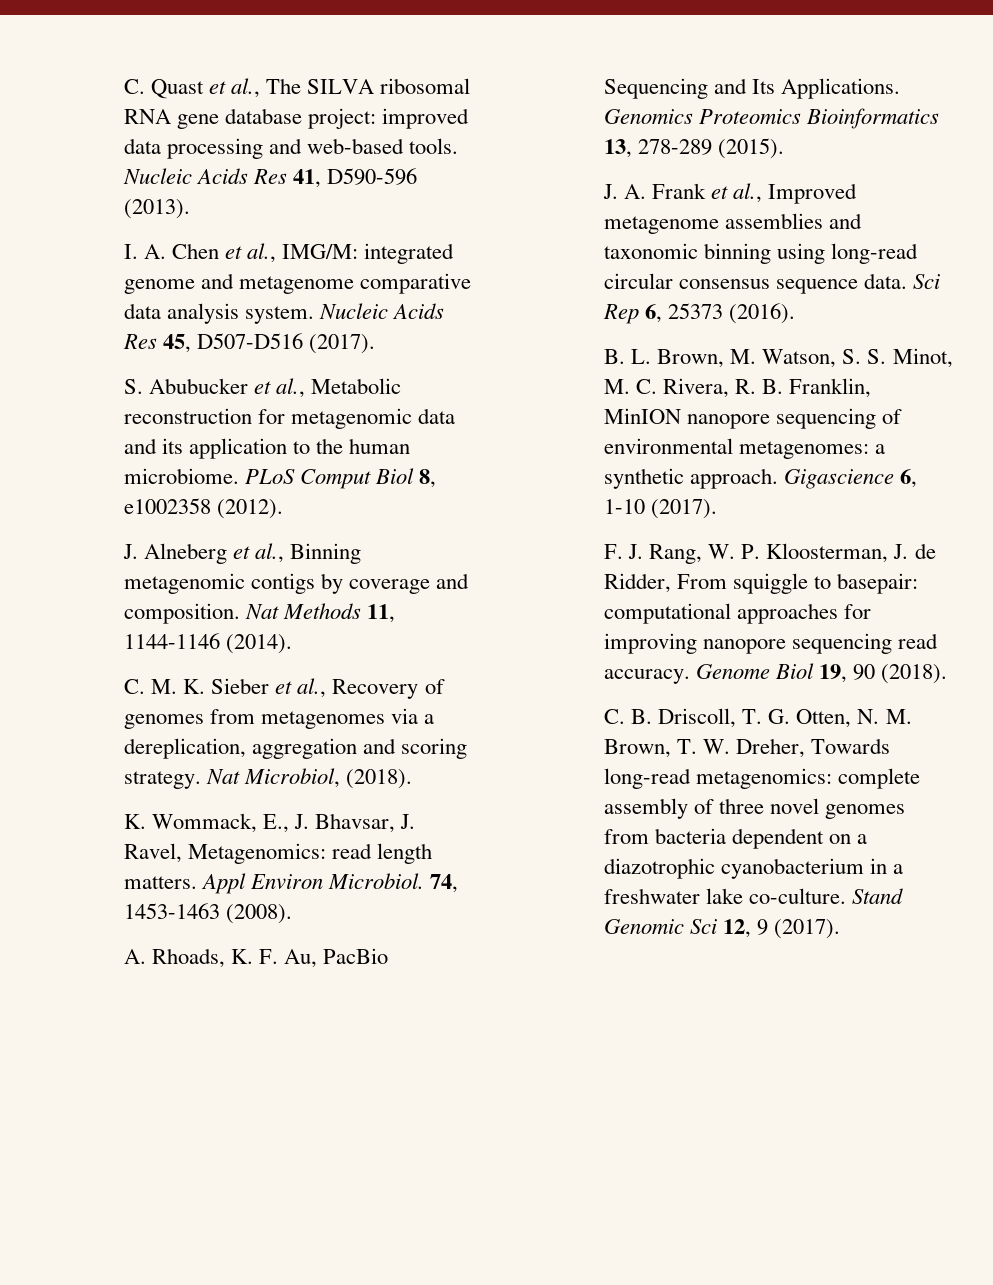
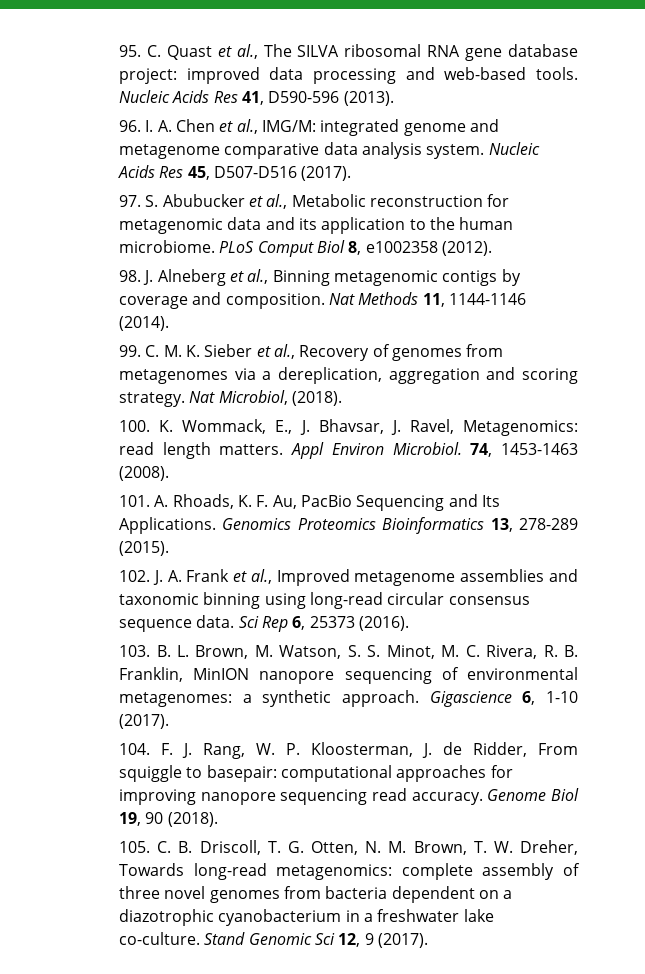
- C. Quast et al., The SILVA ribosomal RNA gene database project: improved data processing and web-based tools.
+ 95. C. Quast et al., The SILVA ribosomal RNA gene database project: improved data processing and web-based tools.
- I. A. Chen et al., IMG/M: integrated genome and metagenome comparative data analysis system.
+ 96. I. A. Chen et al., IMG/M: integrated genome and metagenome comparative data analysis system.
- S. Abubucker et al., Metabolic reconstruction for metagenomic data and its application to the human microbiome.
+ 97. S. Abubucker et al., Metabolic reconstruction for metagenomic data and its application to the human microbiome.
- J. Alneberg et al., Binning metagenomic contigs by coverage and composition.
+ 98. J. Alneberg et al., Binning metagenomic contigs by coverage and composition.
- C. M. K. Sieber et al., Recovery of genomes from metagenomes via a dereplication, aggregation and scoring strategy.
+ 99. C. M. K. Sieber et al., Recovery of genomes from metagenomes via a dereplication, aggregation and scoring strategy.
- K. Wommack, E., J. Bhavsar, J. Ravel, Metagenomics: read length matters.
+ 100. K. Wommack, E., J. Bhavsar, J. Ravel, Metagenomics: read length matters.
- A. Rhoads, K. F. Au, PacBio Sequencing and Its Applications.
+ 101. A. Rhoads, K. F. Au, PacBio Sequencing and Its Applications.
- J. A. Frank et al., Improved metagenome assemblies and taxonomic binning using long-read circular consensus sequence data.
+ 102. J. A. Frank et al., Improved metagenome assemblies and taxonomic binning using long-read circular consensus sequence data.
- B. L. Brown, M. Watson, S. S. Minot, M. C. Rivera, R. B. Franklin, MinION nanopore sequencing of environmental metagenomes: a synthetic approach.
+ 103. B. L. Brown, M. Watson, S. S. Minot, M. C. Rivera, R. B. Franklin, MinION nanopore sequencing of environmental metagenomes: a synthetic approach.
- F. J. Rang, W. P. Kloosterman, J. de Ridder, From squiggle to basepair: computational approaches for improving nanopore sequencing read accuracy.
+ 104. F. J. Rang, W. P. Kloosterman, J. de Ridder, From squiggle to basepair: computational approaches for improving nanopore sequencing read accuracy.
- C. B. Driscoll, T. G. Otten, N. M. Brown, T. W. Dreher, Towards long-read metagenomics: complete assembly of three novel genomes from bacteria dependent on a diazotrophic cyanobacterium in a freshwater lake co-culture.
+ 105. C. B. Driscoll, T. G. Otten, N. M. Brown, T. W. Dreher, Towards long-read metagenomics: complete assembly of three novel genomes from bacteria dependent on a diazotrophic cyanobacterium in a freshwater lake co-culture.

